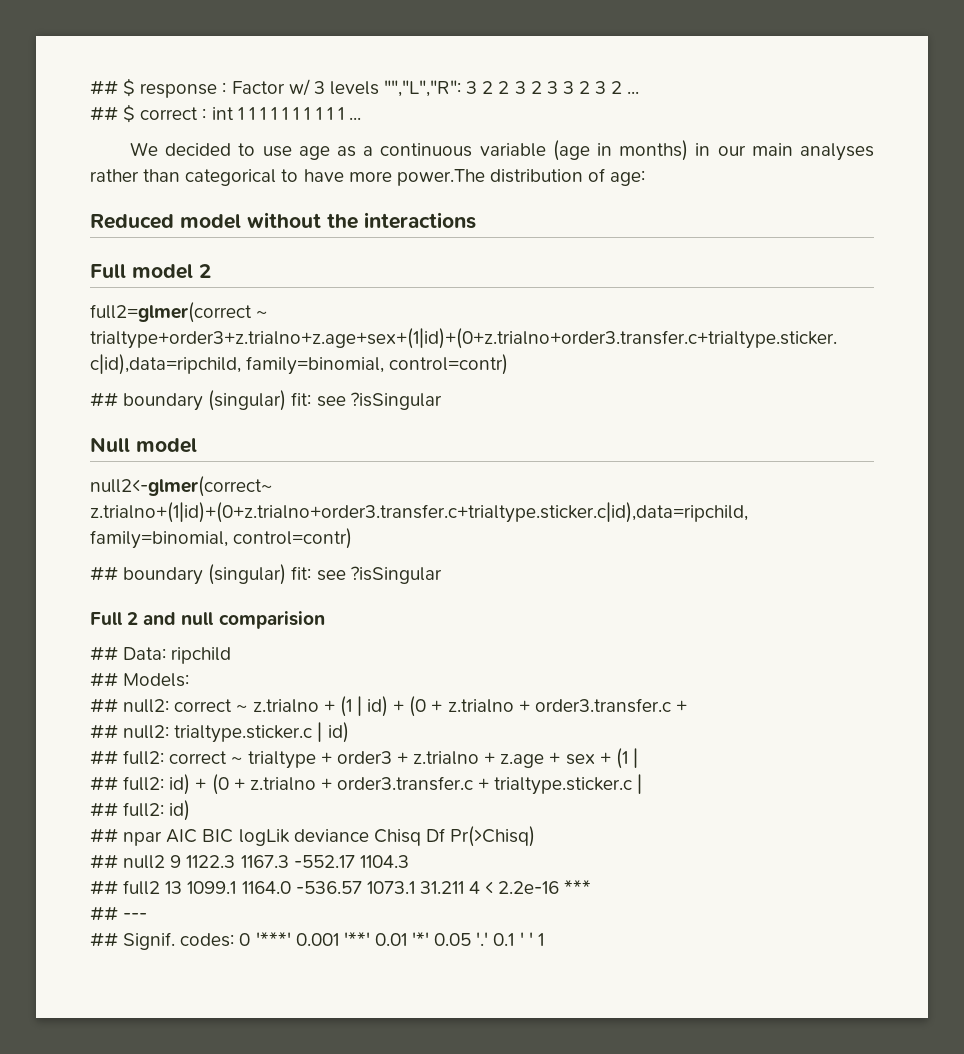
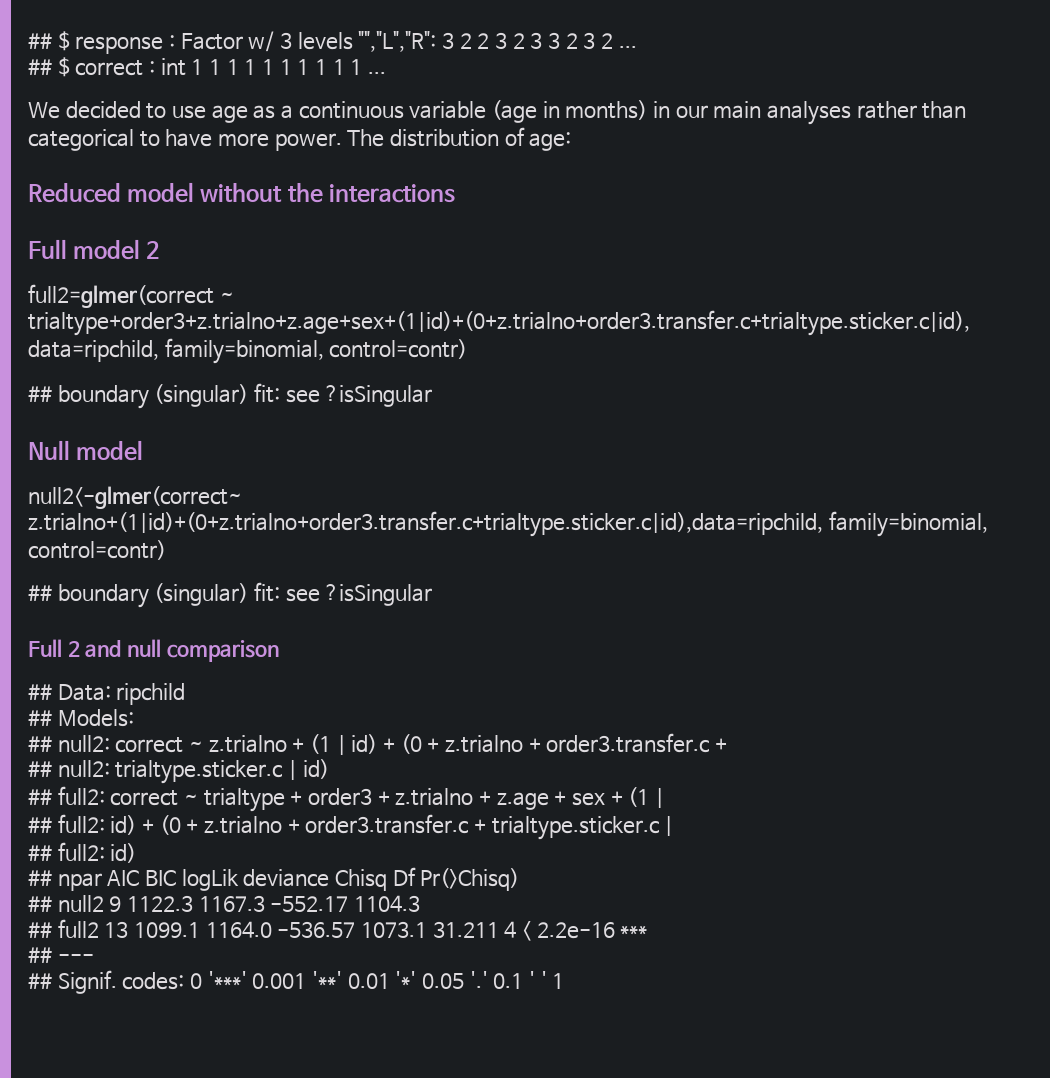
- We decided to use age as a continuous variable (age in months) in our main analyses rather than categorical to have more power.The distribution of age:
+ We decided to use age as a continuous variable (age in months) in our main analyses rather than categorical to have more power. The distribution of age:
- Full 2 and null comparision
+ Full 2 and null comparison

